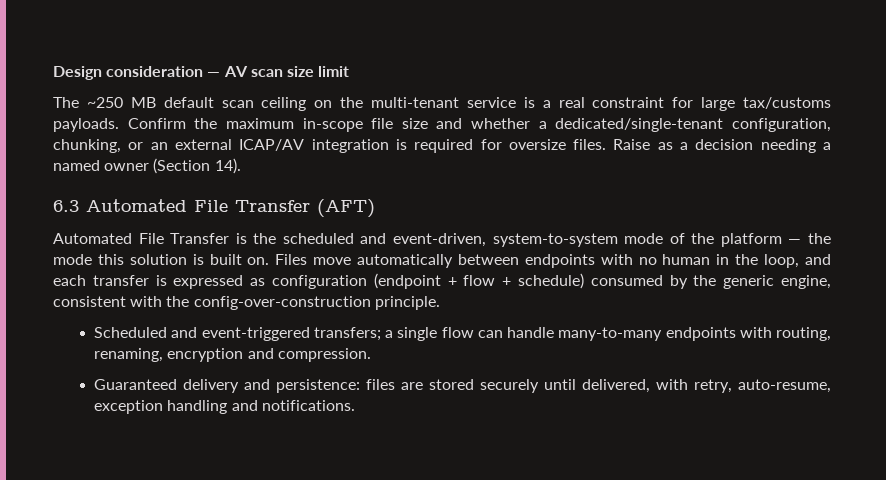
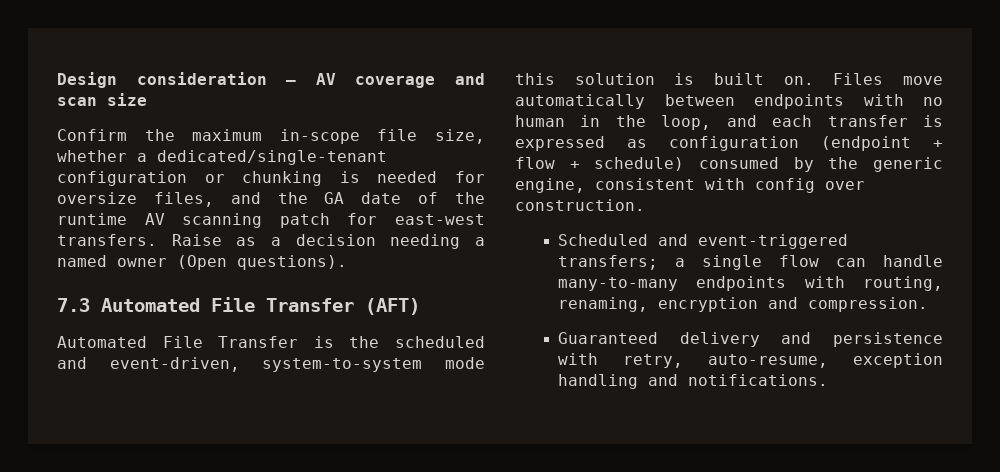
- Design consideration — AV scan size limit
- The ~250 MB default scan ceiling on the multi-tenant service is a real constraint for large tax/customs payloads. Confirm the maximum in-scope file size and whether a dedicated/single-tenant configuration, chunking, or an external ICAP/AV integration is required for oversize files.
+ Design consideration — AV coverage and scan size
+ Confirm the maximum in-scope file size, whether a dedicated/single-tenant configuration or chunking is needed for oversize files, and the GA date of the runtime AV scanning patch for east-west transfers.
- Raise as a decision needing a named owner (Section 14).
- 6.3 Automated File Transfer (AFT)
+ Raise as a decision needing a named owner (Open questions).
+ 7.3 Automated File Transfer (AFT)
- Automated File Transfer is the scheduled and event-driven, system-to-system mode of the platform — the mode this solution is built on.
+ Automated File Transfer is the scheduled and event-driven, system-to-system mode this solution is built on.
- Files move automatically between endpoints with no human in the loop, and each transfer is expressed as configuration (endpoint + flow + schedule) consumed by the generic engine, consistent with the config-over-construction principle.
+ Files move automatically between endpoints with no human in the loop, and each transfer is expressed as configuration (endpoint + flow + schedule) consumed by the generic engine, consistent with config over construction.
- Guaranteed delivery and persistence: files are stored securely until delivered, with retry, auto-resume, exception handling and notifications.
+ Guaranteed delivery and persistence with retry, auto-resume, exception handling and notifications.

